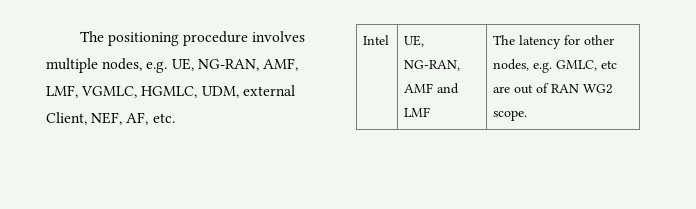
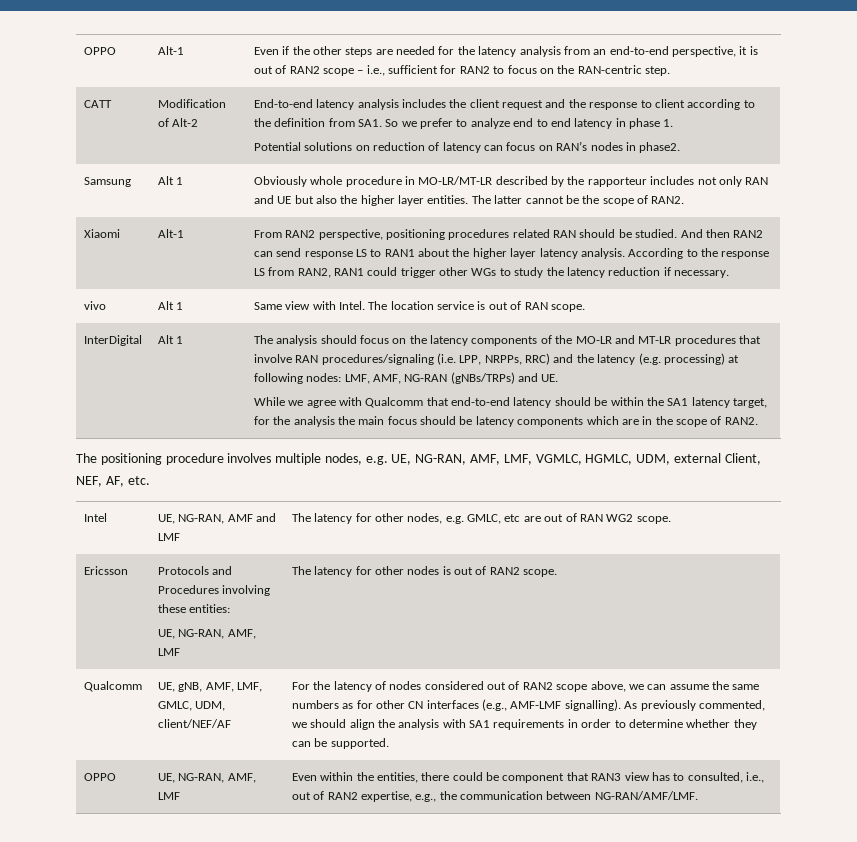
+ OPPO | Alt-1 | Even if the other steps are needed for the latency analysis from an end-to-end perspective, it is out of RAN2 scope – i.e., sufficient for RAN2 to focus on the RAN-centric step.
+ CATT | Modification of Alt-2 | End-to-end latency analysis includes the client request and the response to client according to the definition from SA1. So we prefer to analyze end to end latency in phase 1.
+ Potential solutions on reduction of latency can focus on RAN’s nodes in phase2.
+ Samsung | Alt 1 | Obviously whole procedure in MO-LR/MT-LR described by the rapporteur includes not only RAN and UE but also the higher layer entities. The latter cannot be the scope of RAN2.
+ Xiaomi | Alt-1 | From RAN2 perspective, positioning procedures related RAN should be studied. And then RAN2 can send response LS to RAN1 about the higher layer latency analysis. According to the response LS from RAN2, RAN1 could trigger other WGs to study the latency reduction if necessary.
+ vivo | Alt 1 | Same view with Intel. The location service is out of RAN scope.
+ InterDigital | Alt 1 | The analysis should focus on the latency components of the MO-LR and MT-LR procedures that involve RAN procedures/signaling (i.e. LPP, NRPPs, RRC) and the latency (e.g. processing) at following nodes: LMF, AMF, NG-RAN (gNBs/TRPs) and UE.
+ While we agree with Qualcomm that end-to-end latency should be within the SA1 latency target, for the analysis the main focus should be latency components which are in the scope of RAN2.
+ Ericsson | Protocols and Procedures involving these entities:
+ UE, NG-RAN, AMF, LMF | The latency for other nodes is out of RAN2 scope.
+ Qualcomm | UE, gNB, AMF, LMF, GMLC, UDM, client/NEF/AF | For the latency of nodes considered out of RAN2 scope above, we can assume the same numbers as for other CN interfaces (e.g., AMF-LMF signalling). As previously commented, we should align the analysis with SA1 requirements in order to determine whether they can be supported.
+ OPPO | UE, NG-RAN, AMF, LMF | Even within the entities, there could be component that RAN3 view has to consulted, i.e., out of RAN2 expertise, e.g., the communication between NG-RAN/AMF/LMF.

